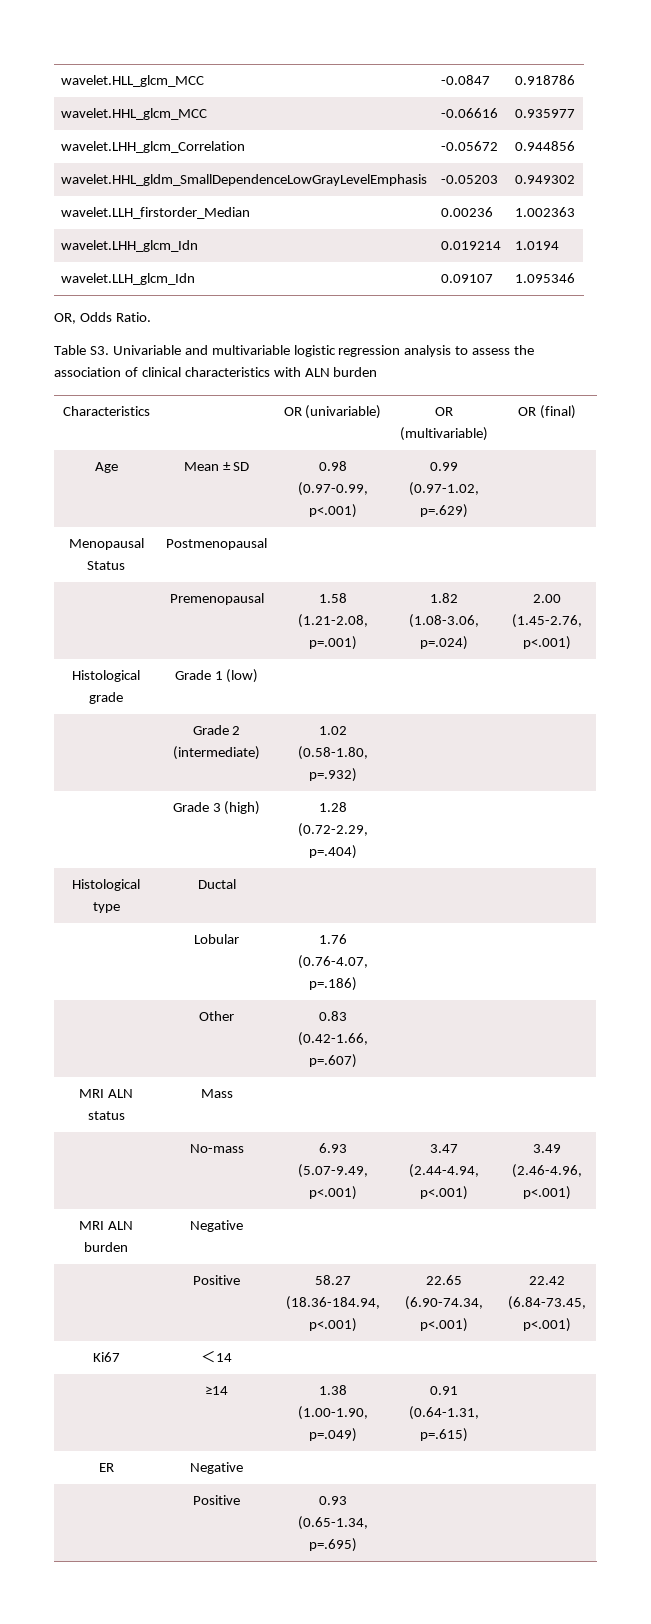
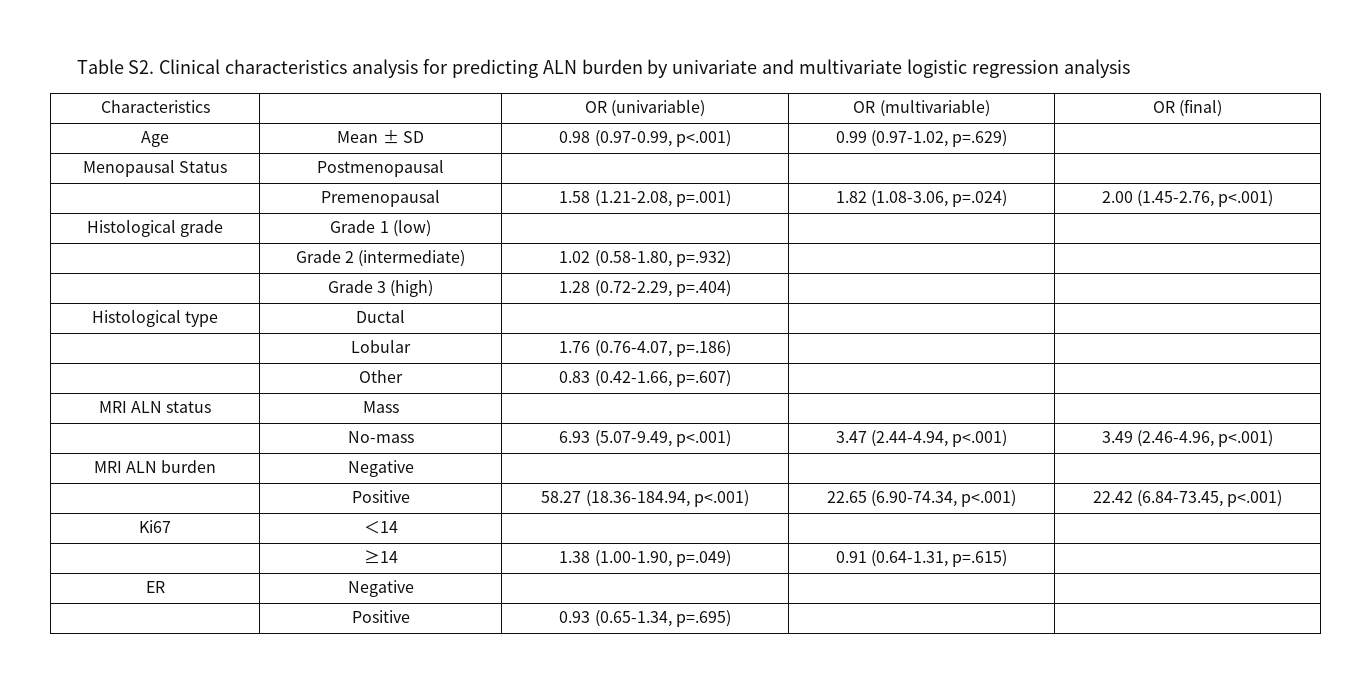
- wavelet.HLL_glcm_MCC | -0.0847 | 0.918786
- wavelet.HHL_glcm_MCC | -0.06616 | 0.935977
- wavelet.LHH_glcm_Correlation | -0.05672 | 0.944856
- wavelet.HHL_gldm_SmallDependenceLowGrayLevelEmphasis | -0.05203 | 0.949302
- wavelet.LLH_firstorder_Median | 0.00236 | 1.002363
- wavelet.LHH_glcm_Idn | 0.019214 | 1.0194
- wavelet.LLH_glcm_Idn | 0.09107 | 1.095346
- OR, Odds Ratio.
- Table S3. Univariable and multivariable logistic regression analysis to assess the association of clinical characteristics with ALN burden
+ Table S2. Clinical characteristics analysis for predicting ALN burden by univariate and multivariate logistic regression analysis

